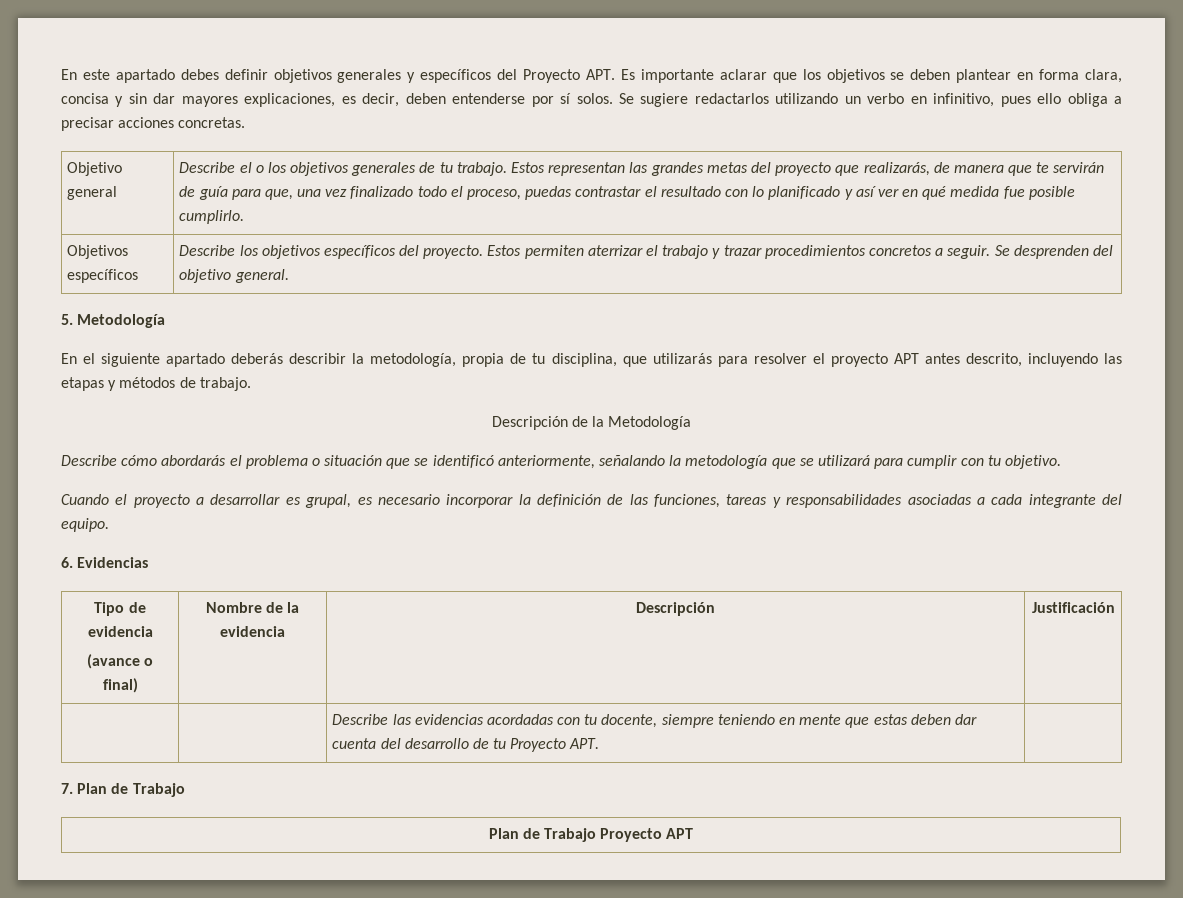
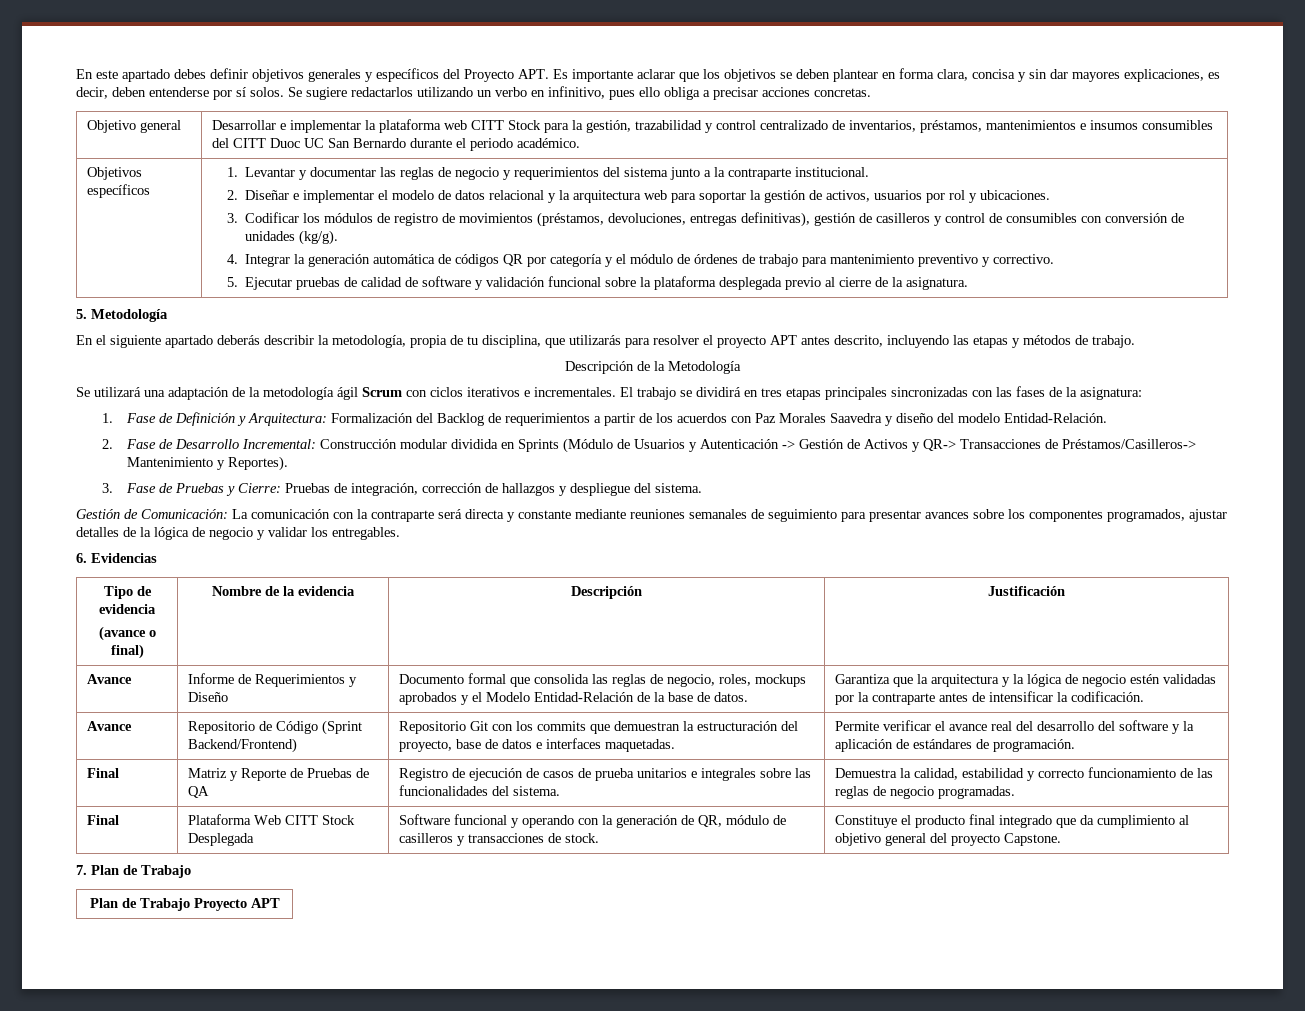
- Describe el o los objetivos generales de tu trabajo. Estos representan las grandes metas del proyecto que realizarás, de manera que te servirán de guía para que, una vez finalizado todo el proceso, puedas contrastar el resultado con lo planificado y así ver en qué medida fue posible cumplirlo.
- Objetivos específicos | Describe los objetivos específicos del proyecto. Estos permiten aterrizar el trabajo y trazar procedimientos concretos a seguir. Se desprenden del objetivo general.
+ Desarrollar e implementar la plataforma web CITT Stock para la gestión, trazabilidad y control centralizado de inventarios, préstamos, mantenimientos e insumos consumibles del CITT Duoc UC San Bernardo durante el periodo académico.
+ Objetivos específicos | 1. Levantar y documentar las reglas de negocio y requerimientos del sistema junto a la contraparte institucional.
+ 2. Diseñar e implementar el modelo de datos relacional y la arquitectura web para soportar la gestión de activos, usuarios por rol y ubicaciones.
+ 3. Codificar los módulos de registro de movimientos (préstamos, devoluciones, entregas definitivas), gestión de casilleros y control de consumibles con conversión de unidades (kg/g).
+ 4. Integrar la generación automática de códigos QR por categoría y el módulo de órdenes de trabajo para mantenimiento preventivo y correctivo.
+ 5. Ejecutar pruebas de calidad de software y validación funcional sobre la plataforma desplegada previo al cierre de la asignatura.
- Describe cómo abordarás el problema o situación que se identificó anteriormente, señalando la metodología que se utilizará para cumplir con tu objetivo.
- Cuando el proyecto a desarrollar es grupal, es necesario incorporar la definición de las funciones, tareas y responsabilidades asociadas a cada integrante del equipo.
+ Se utilizará una adaptación de la metodología ágil Scrum con ciclos iterativos e incrementales. El trabajo se dividirá en tres etapas principales sincronizadas con las fases de la asignatura:
+ 1. Fase de Definición y Arquitectura: Formalización del Backlog de requerimientos a partir de los acuerdos con Paz Morales Saavedra y diseño del modelo Entidad-Relación.
+ 2. Fase de Desarrollo Incremental: Construcción modular dividida en Sprints (Módulo de Usuarios y Autenticación -> Gestión de Activos y QR-> Transacciones de Préstamos/Casilleros-> Mantenimiento y Reportes).
+ 3. Fase de Pruebas y Cierre: Pruebas de integración, corrección de hallazgos y despliegue del sistema.
+ Gestión de Comunicación: La comunicación con la contraparte será directa y constante mediante reuniones semanales de seguimiento para presentar avances sobre los componentes programados, ajustar detalles de la lógica de negocio y validar los entregables.
- Describe las evidencias acordadas con tu docente, siempre teniendo en mente que estas deben dar cuenta del desarrollo de tu Proyecto APT.
+ Avance | Informe de Requerimientos y Diseño | Documento formal que consolida las reglas de negocio, roles, mockups aprobados y el Modelo Entidad-Relación de la base de datos. | Garantiza que la arquitectura y la lógica de negocio estén validadas por la contraparte antes de intensificar la codificación.
+ Avance | Repositorio de Código (Sprint Backend/Frontend) | Repositorio Git con los commits que demuestran la estructuración del proyecto, base de datos e interfaces maquetadas. | Permite verificar el avance real del desarrollo del software y la aplicación de estándares de programación.
+ Final | Matriz y Reporte de Pruebas de QA | Registro de ejecución de casos de prueba unitarios e integrales sobre las funcionalidades del sistema. | Demuestra la calidad, estabilidad y correcto funcionamiento de las reglas de negocio programadas.
+ Final | Plataforma Web CITT Stock Desplegada | Software funcional y operando con la generación de QR, módulo de casilleros y transacciones de stock. | Constituye el producto final integrado que da cumplimiento al objetivo general del proyecto Capstone.

